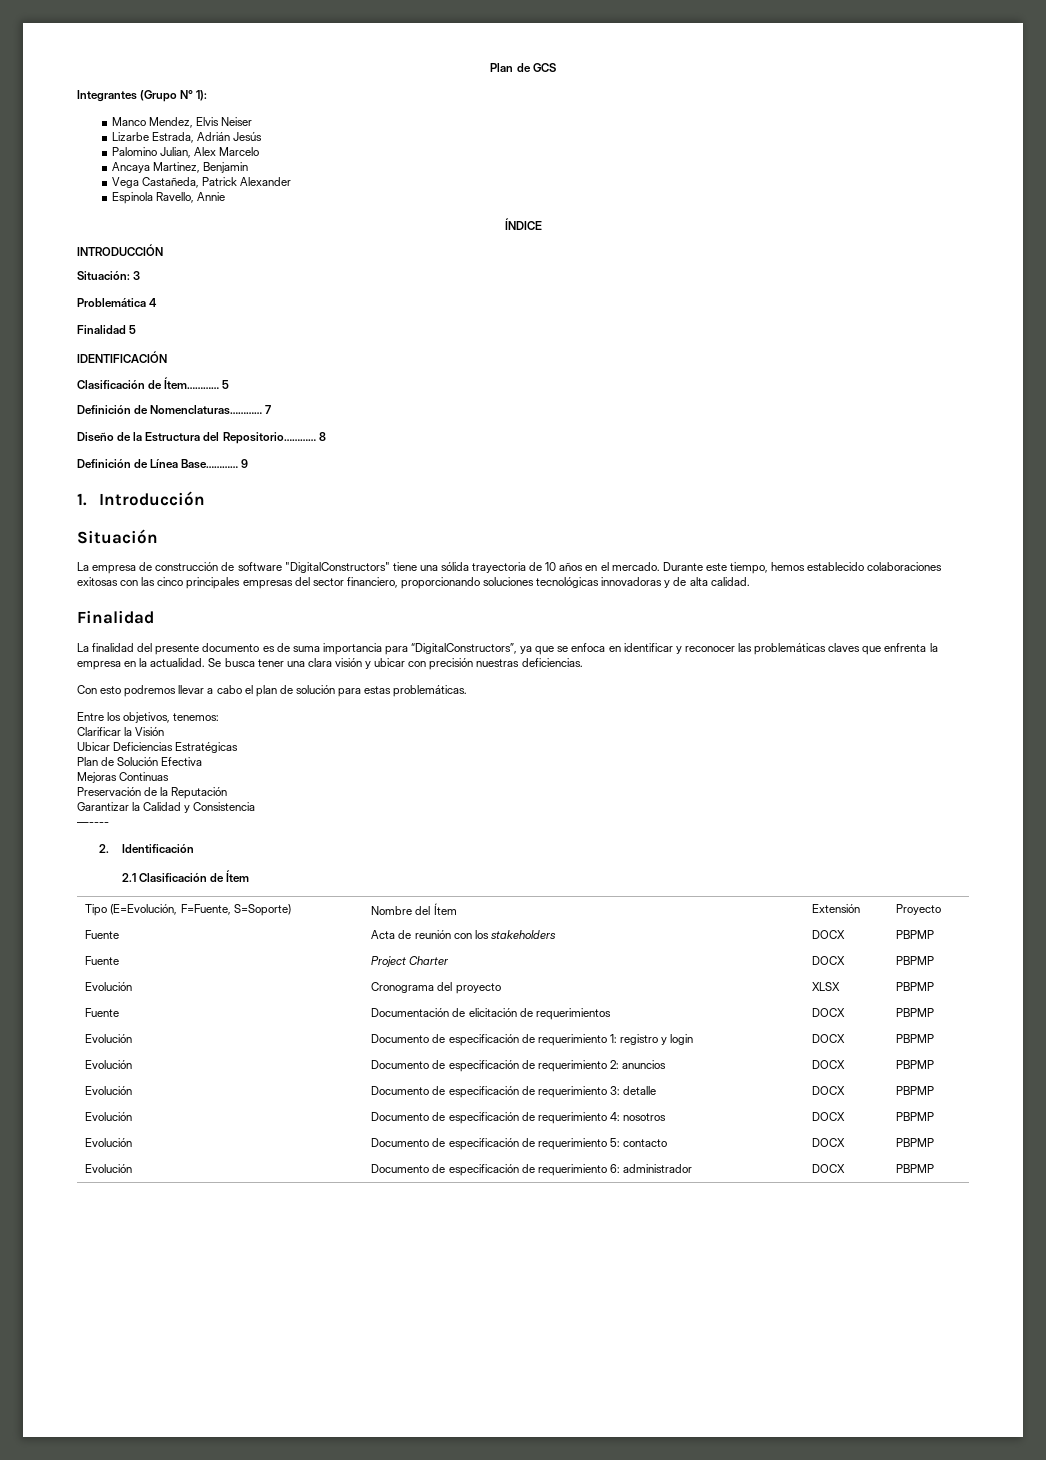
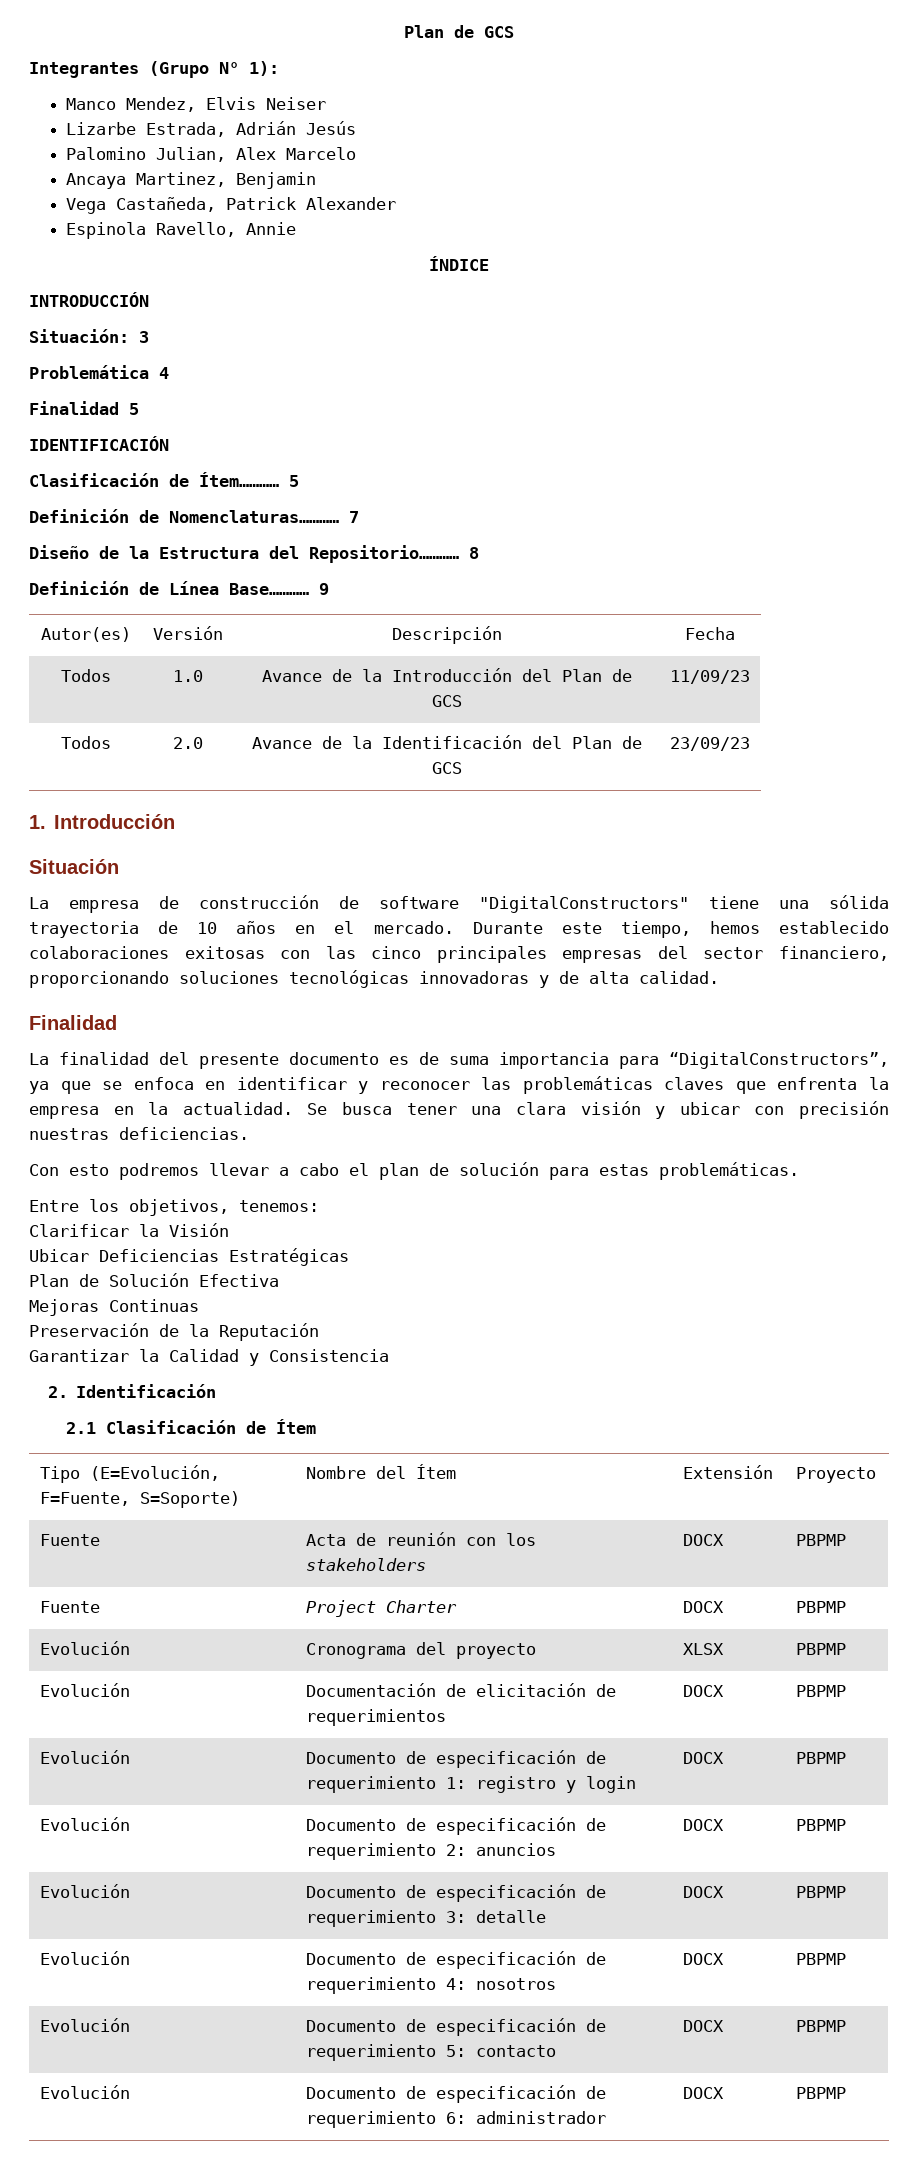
+ Autor(es) | Versión | Descripción | Fecha
+ Todos | 1.0 | Avance de la Introducción del Plan de GCS | 11/09/23
+ Todos | 2.0 | Avance de la Identificación del Plan de GCS | 23/09/23
- —----
- Fuente | Documentación de elicitación de requerimientos | DOCX | PBPMP
+ Evolución | Documentación de elicitación de requerimientos | DOCX | PBPMP

